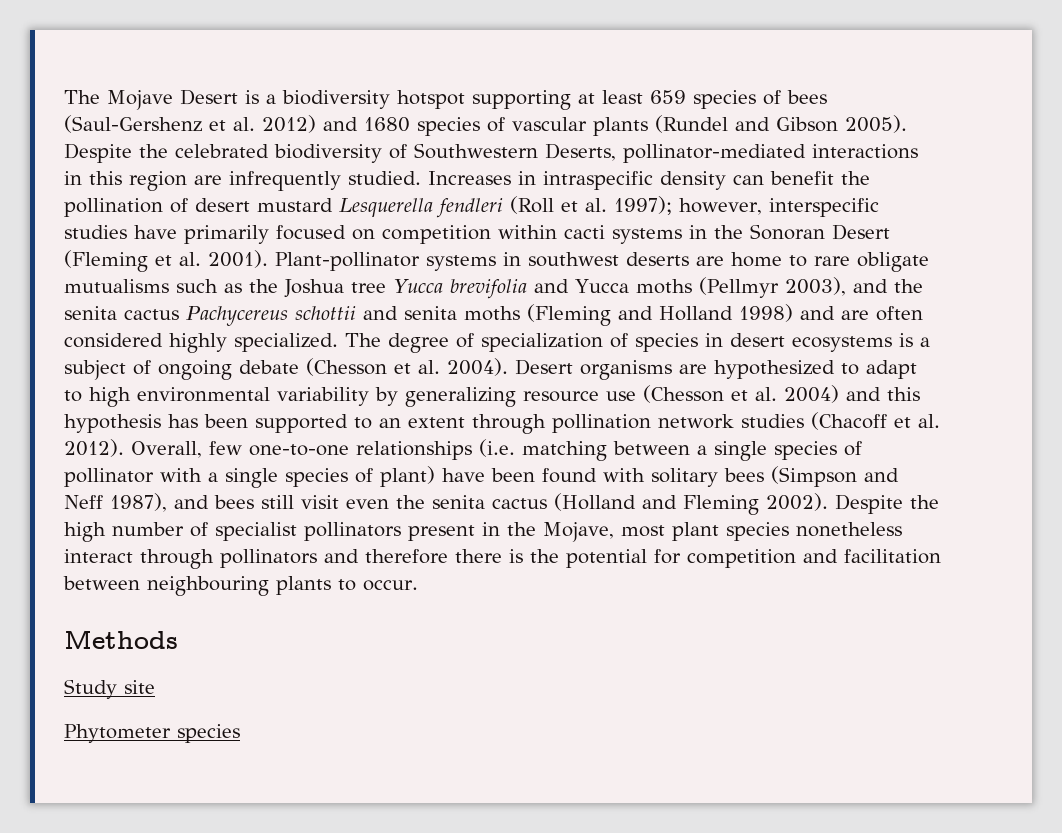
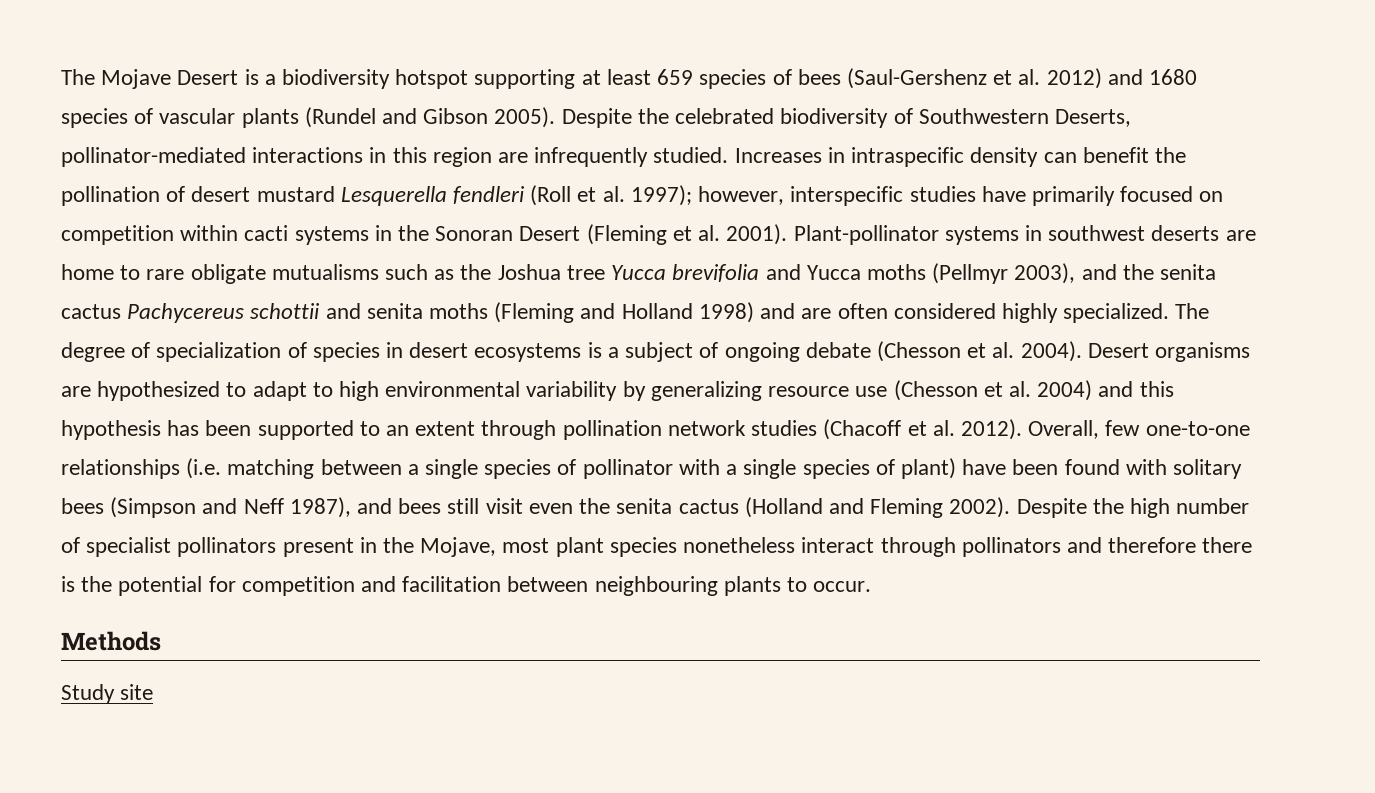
- Phytometer species

